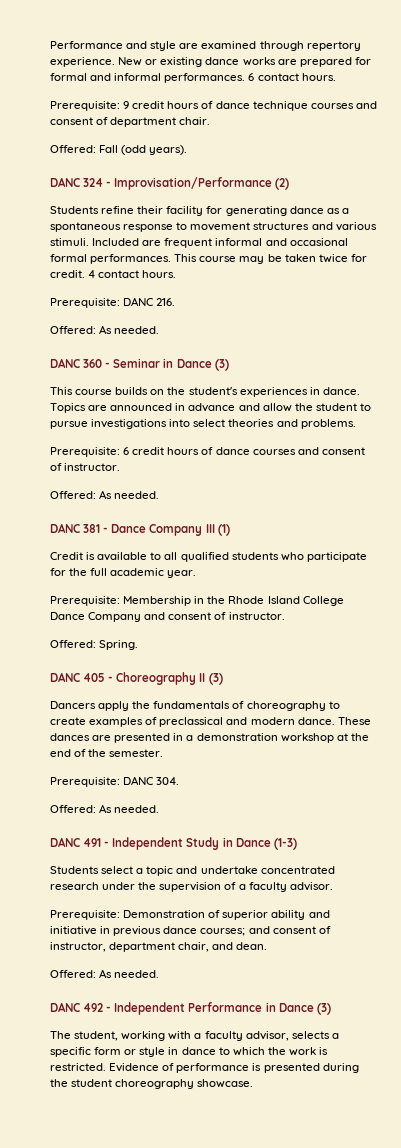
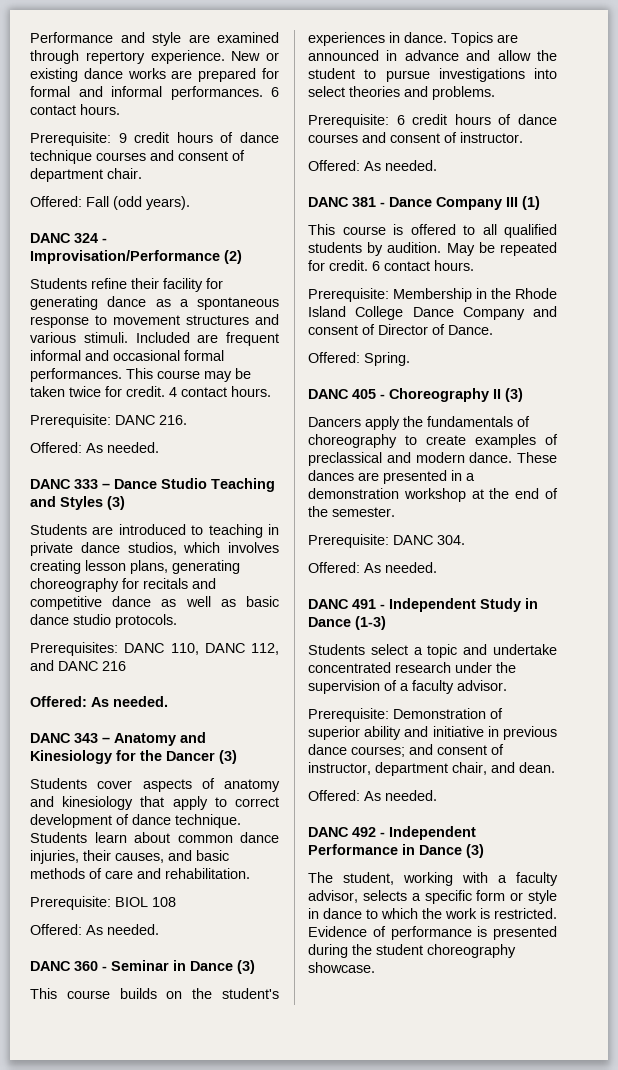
+ DANC 333 – Dance Studio Teaching and Styles (3)
+ Students are introduced to teaching in private dance studios, which involves creating lesson plans, generating choreography for recitals and competitive dance as well as basic dance studio protocols.
+ Prerequisites: DANC 110, DANC 112, and DANC 216
+ Offered: As needed.
+ DANC 343 – Anatomy and Kinesiology for the Dancer (3)
+ Students cover aspects of anatomy and kinesiology that apply to correct development of dance technique. Students learn about common dance injuries, their causes, and basic methods of care and rehabilitation.
+ Prerequisite: BIOL 108
+ Offered: As needed.
- Credit is available to all qualified students who participate for the full academic year.
+ This course is offered to all qualified students by audition. May be repeated for credit. 6 contact hours.
- Prerequisite: Membership in the Rhode Island College Dance Company and consent of instructor.
+ Prerequisite: Membership in the Rhode Island College Dance Company and consent of Director of Dance.

